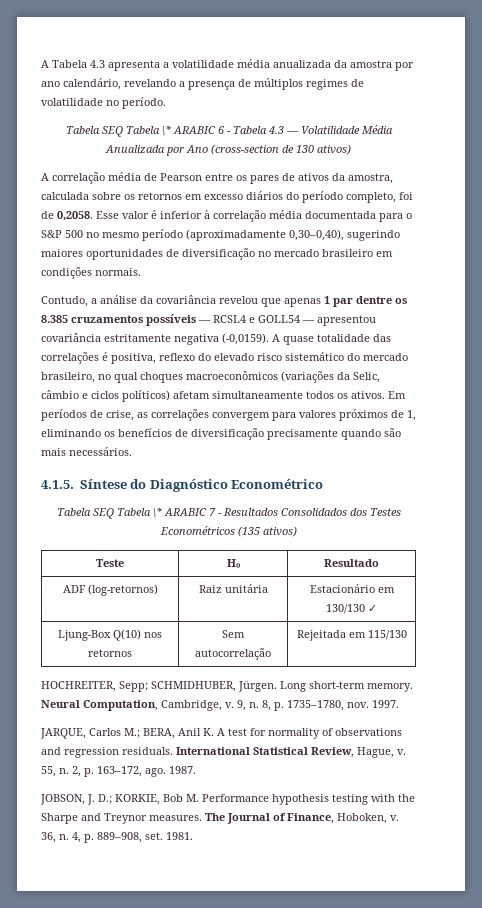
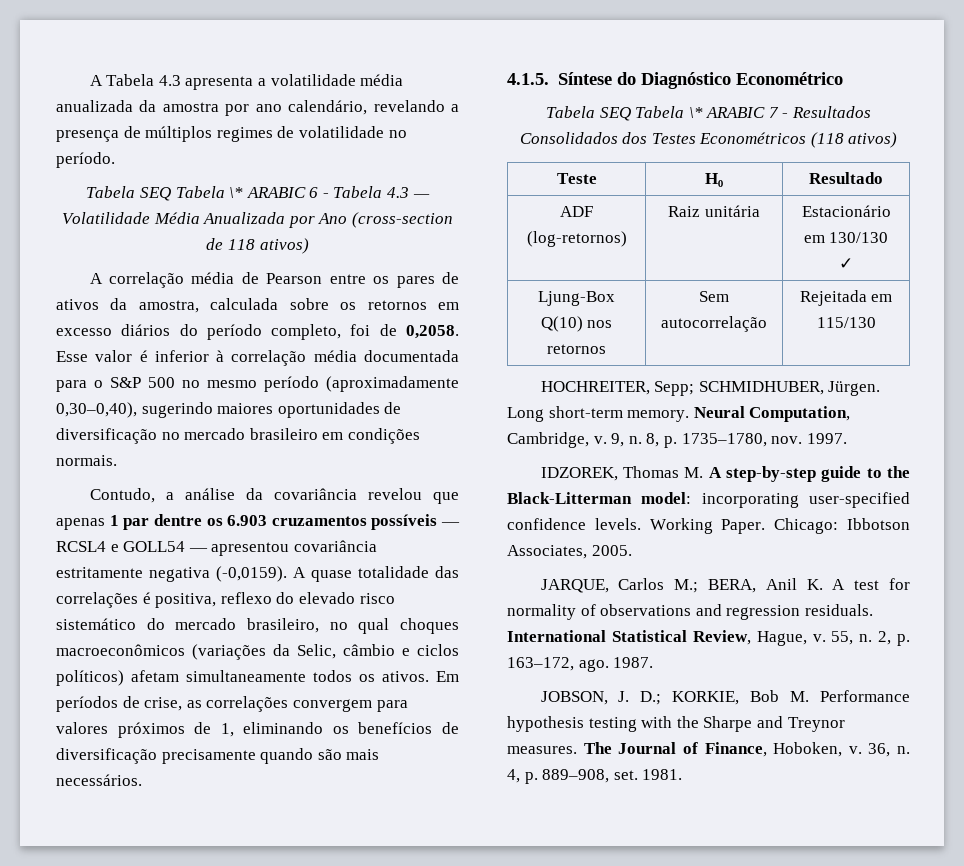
- Tabela SEQ Tabela \* ARABIC 6 - Tabela 4.3 — Volatilidade Média Anualizada por Ano (cross-section de 130 ativos)
+ Tabela SEQ Tabela \* ARABIC 6 - Tabela 4.3 — Volatilidade Média Anualizada por Ano (cross-section de 118 ativos)
- Contudo, a análise da covariância revelou que apenas 1 par dentre os 8.385 cruzamentos possíveis — RCSL4 e GOLL54 — apresentou covariância estritamente negativa (-0,0159).
+ Contudo, a análise da covariância revelou que apenas 1 par dentre os 6.903 cruzamentos possíveis — RCSL4 e GOLL54 — apresentou covariância estritamente negativa (-0,0159).
- Tabela SEQ Tabela \* ARABIC 7 - Resultados Consolidados dos Testes Econométricos (135 ativos)
+ Tabela SEQ Tabela \* ARABIC 7 - Resultados Consolidados dos Testes Econométricos (118 ativos)
+ IDZOREK, Thomas M. A step-by-step guide to the Black-Litterman model: incorporating user-specified confidence levels. Working Paper. Chicago: Ibbotson Associates, 2005.

